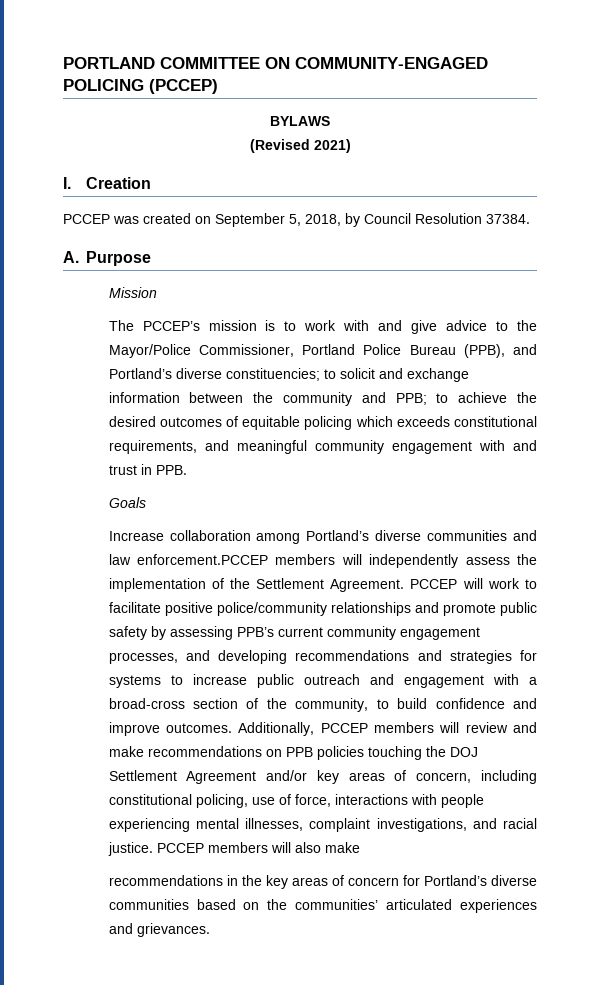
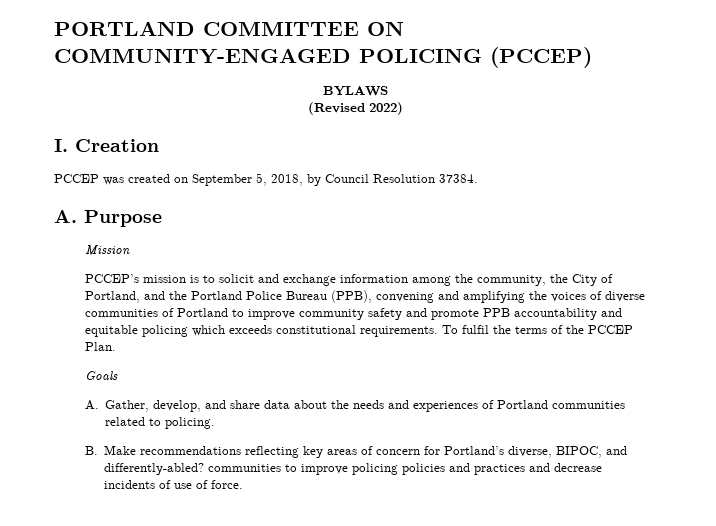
- (Revised 2021)
+ (Revised 2022)
- The PCCEP’s mission is to work with and give advice to the Mayor/Police Commissioner, Portland Police Bureau (PPB), and Portland’s diverse constituencies; to solicit and exchange information between the community and PPB; to achieve the desired outcomes of equitable policing which exceeds constitutional requirements, and meaningful community engagement with and trust in PPB.
+ PCCEP’s mission is to solicit and exchange information among the community, the City of Portland, and the Portland Police Bureau (PPB), convening and amplifying the voices of diverse communities of Portland to improve community safety and promote PPB accountability and equitable policing which exceeds constitutional requirements. To fulfil the terms of the PCCEP Plan.
  Goals
- Increase collaboration among Portland’s diverse communities and law enforcement.PCCEP members will independently assess the implementation of the Settlement Agreement. PCCEP will work to facilitate positive police/community relationships and promote public safety by assessing PPB’s current community engagement processes, and developing recommendations and strategies for systems to increase public outreach and engagement with a broad-cross section of the community, to build confidence and improve outcomes. Additionally, PCCEP members will review and make recommendations on PPB policies touching the DOJ Settlement Agreement and/or key areas of concern, including constitutional policing, use of force, interactions with people experiencing mental illnesses, complaint investigations, and racial justice. PCCEP members will also make
- recommendations in the key areas of concern for Portland’s diverse communities based on the communities’ articulated experiences and grievances.
+ A. Gather, develop, and share data about the needs and experiences of Portland communities related to policing.
+ B. Make recommendations reflecting key areas of concern for Portland’s diverse, BIPOC, and differently-abled? communities to improve policing policies and practices and decrease incidents of use of force.

